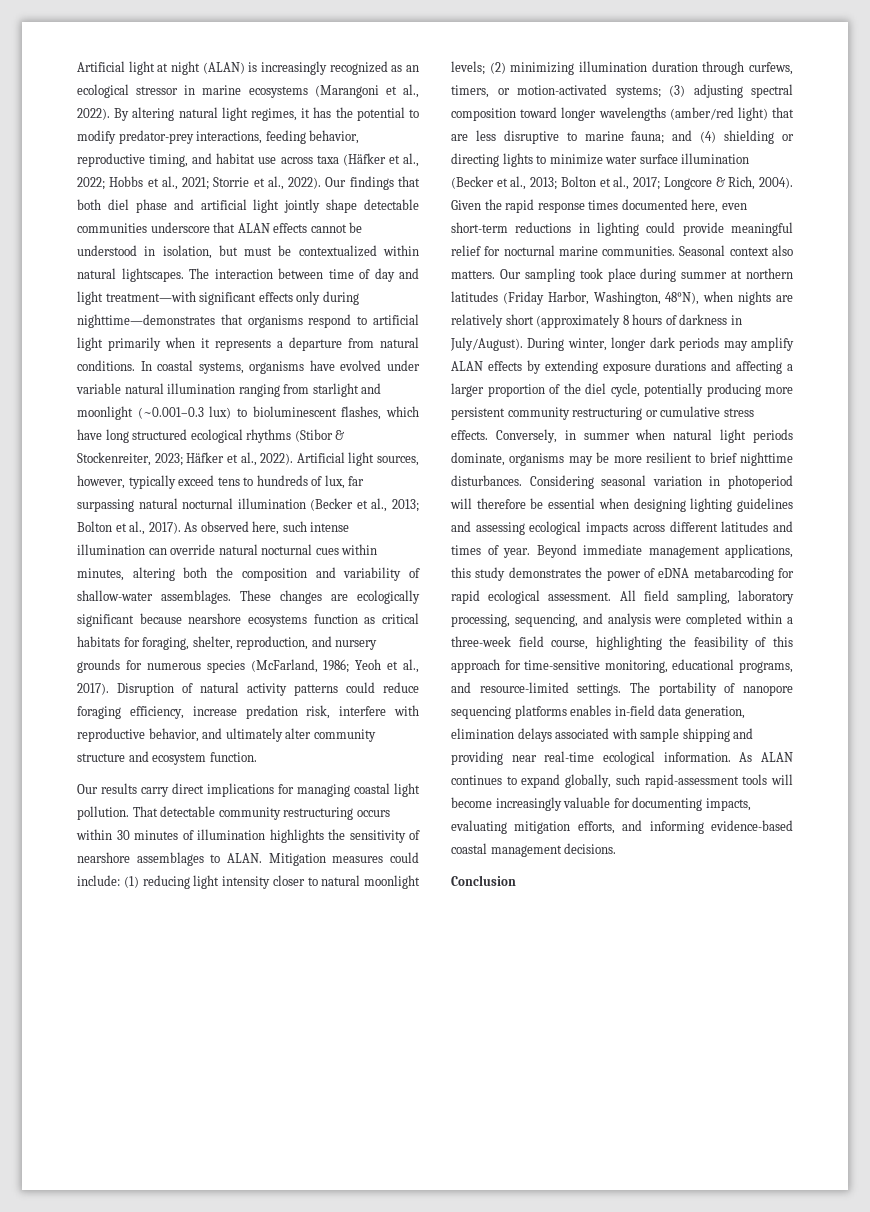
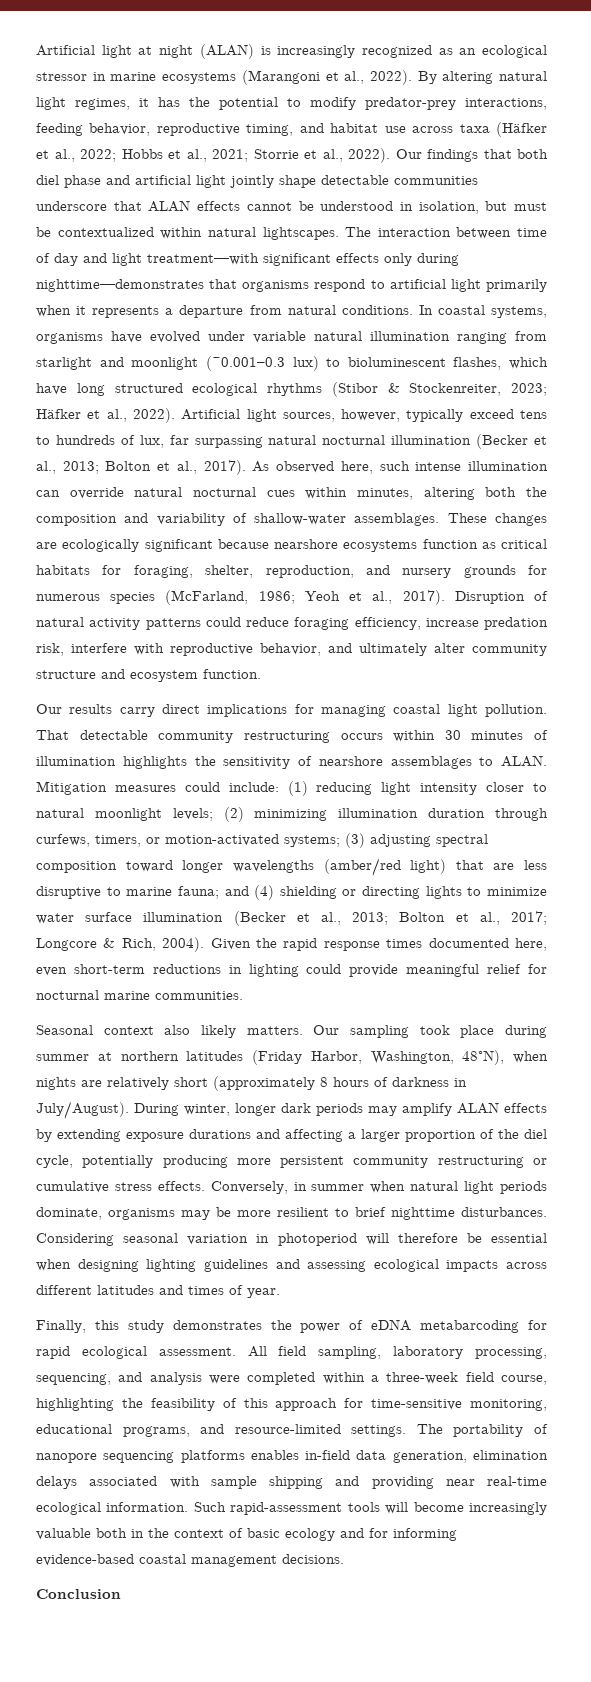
- Given the rapid response times documented here, even short-term reductions in lighting could provide meaningful relief for nocturnal marine communities. Seasonal context also matters.
+ Given the rapid response times documented here, even short-term reductions in lighting could provide meaningful relief for nocturnal marine communities.
+ Seasonal context also likely matters.
- Considering seasonal variation in photoperiod will therefore be essential when designing lighting guidelines and assessing ecological impacts across different latitudes and times of year. Beyond immediate management applications, this study demonstrates the power of eDNA metabarcoding for rapid ecological assessment.
+ Considering seasonal variation in photoperiod will therefore be essential when designing lighting guidelines and assessing ecological impacts across different latitudes and times of year.
+ Finally, this study demonstrates the power of eDNA metabarcoding for rapid ecological assessment.
- As ALAN continues to expand globally, such rapid-assessment tools will become increasingly valuable for documenting impacts, evaluating mitigation efforts, and informing evidence-based coastal management decisions.
+ Such rapid-assessment tools will become increasingly valuable both in the context of basic ecology and for informing evidence-based coastal management decisions.

